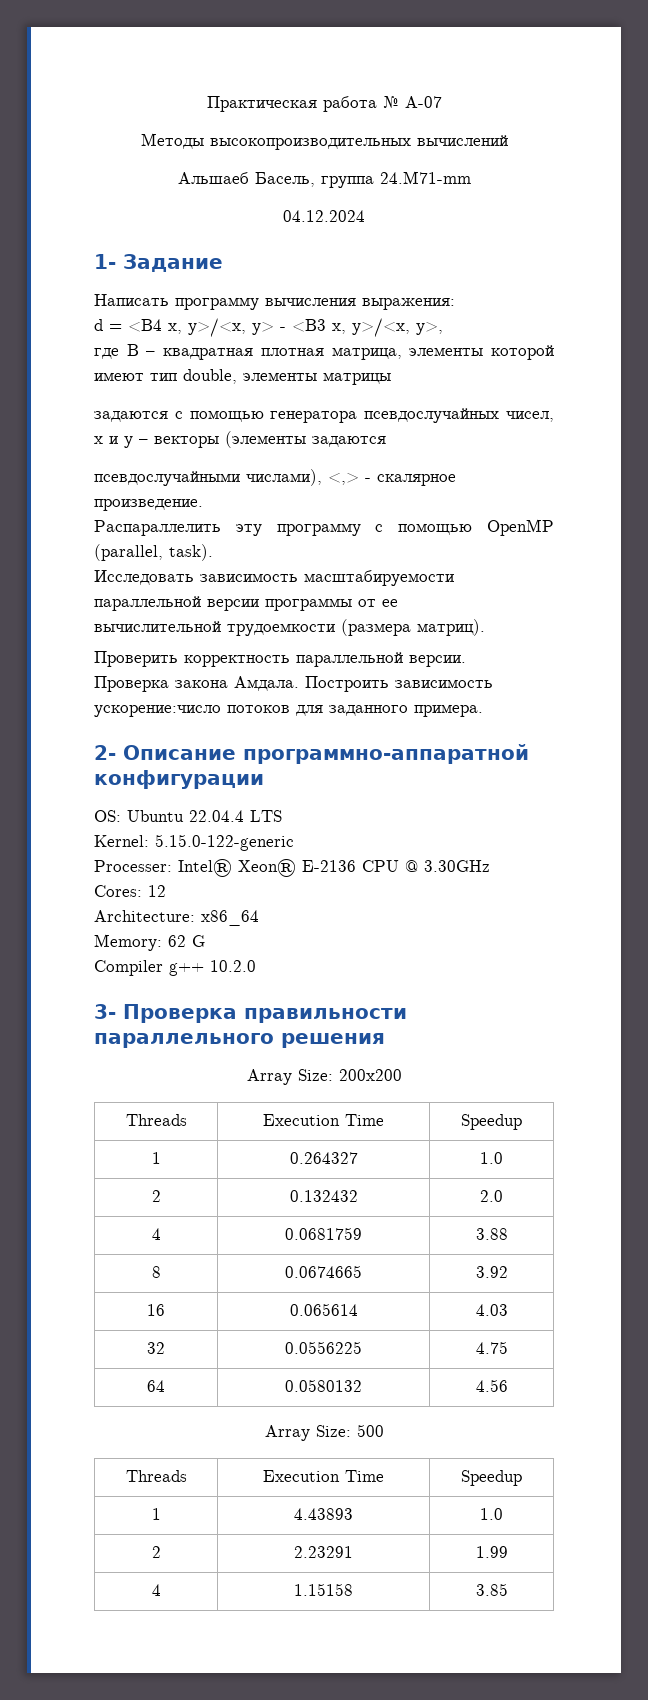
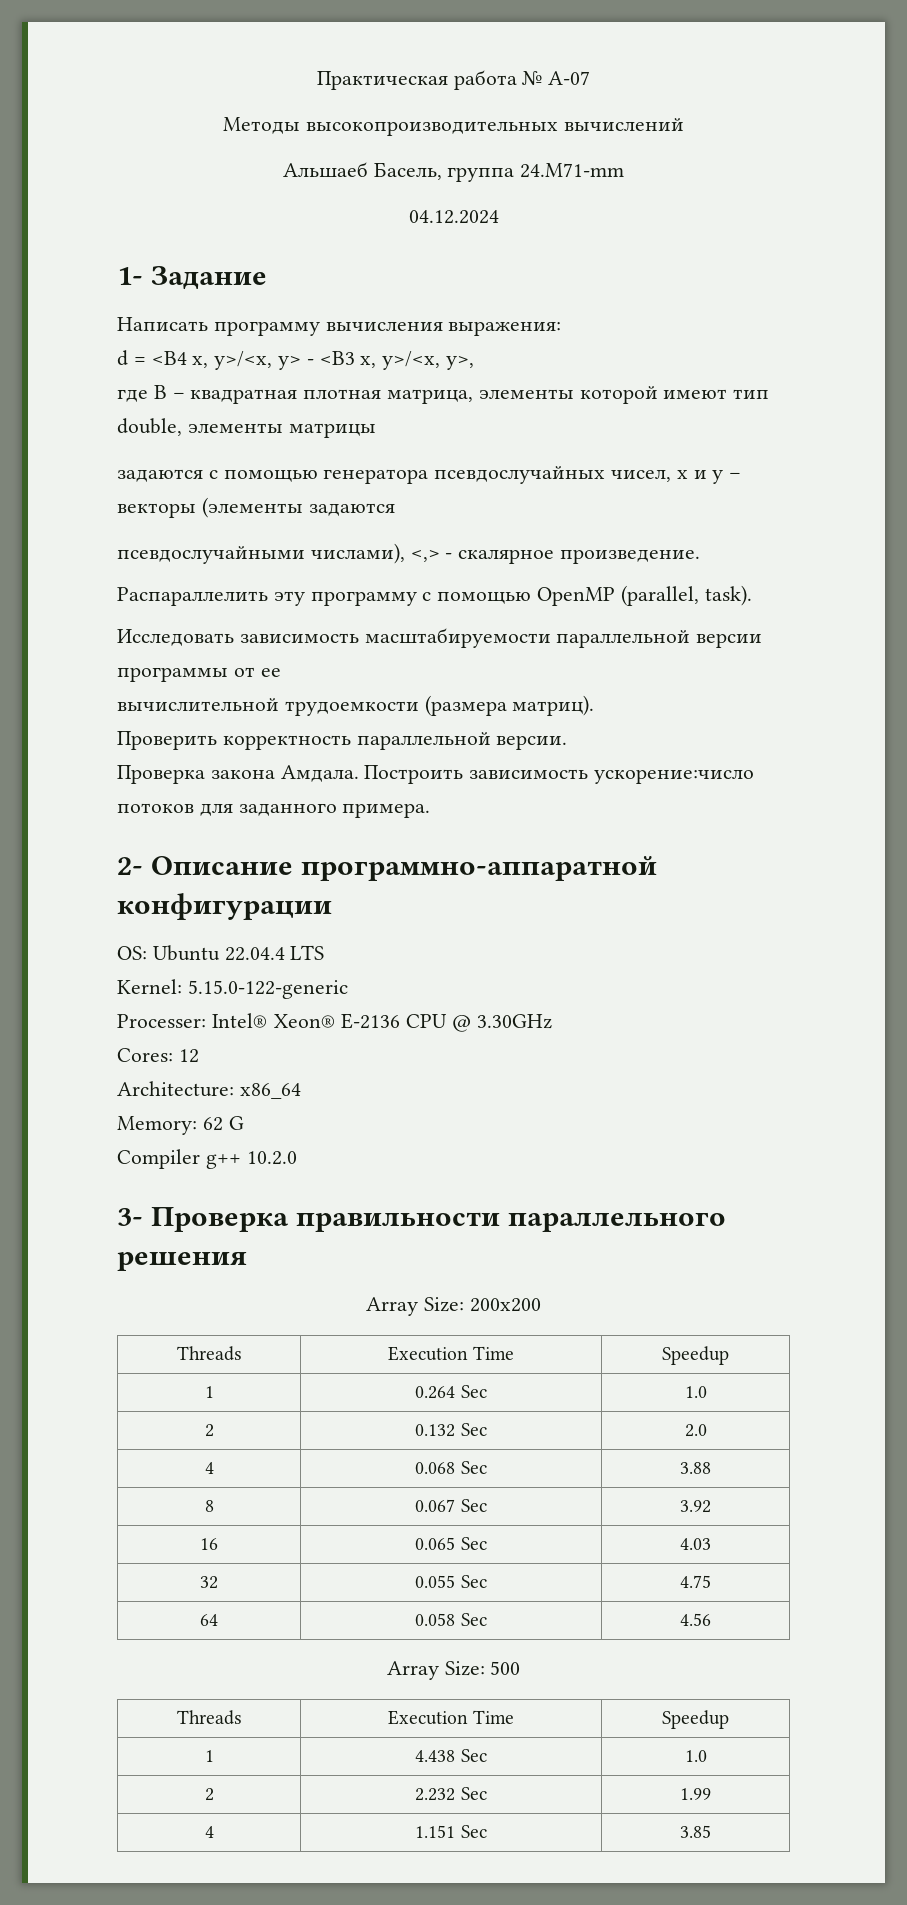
- 1 | 0.264327 | 1.0
- 2 | 0.132432 | 2.0
+ 1 | 0.264 Sec | 1.0
+ 2 | 0.132 Sec | 2.0
- 4 | 0.0681759 | 3.88
+ 4 | 0.068 Sec | 3.88
- 8 | 0.0674665 | 3.92
+ 8 | 0.067 Sec | 3.92
- 16 | 0.065614 | 4.03
+ 16 | 0.065 Sec | 4.03
- 32 | 0.0556225 | 4.75
+ 32 | 0.055 Sec | 4.75
- 64 | 0.0580132 | 4.56
+ 64 | 0.058 Sec | 4.56
- 1 | 4.43893 | 1.0
- 2 | 2.23291 | 1.99
+ 1 | 4.438 Sec | 1.0
+ 2 | 2.232 Sec | 1.99
- 4 | 1.15158 | 3.85
+ 4 | 1.151 Sec | 3.85

